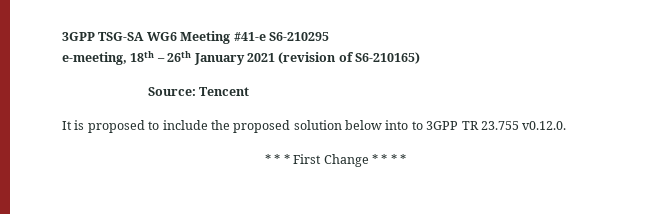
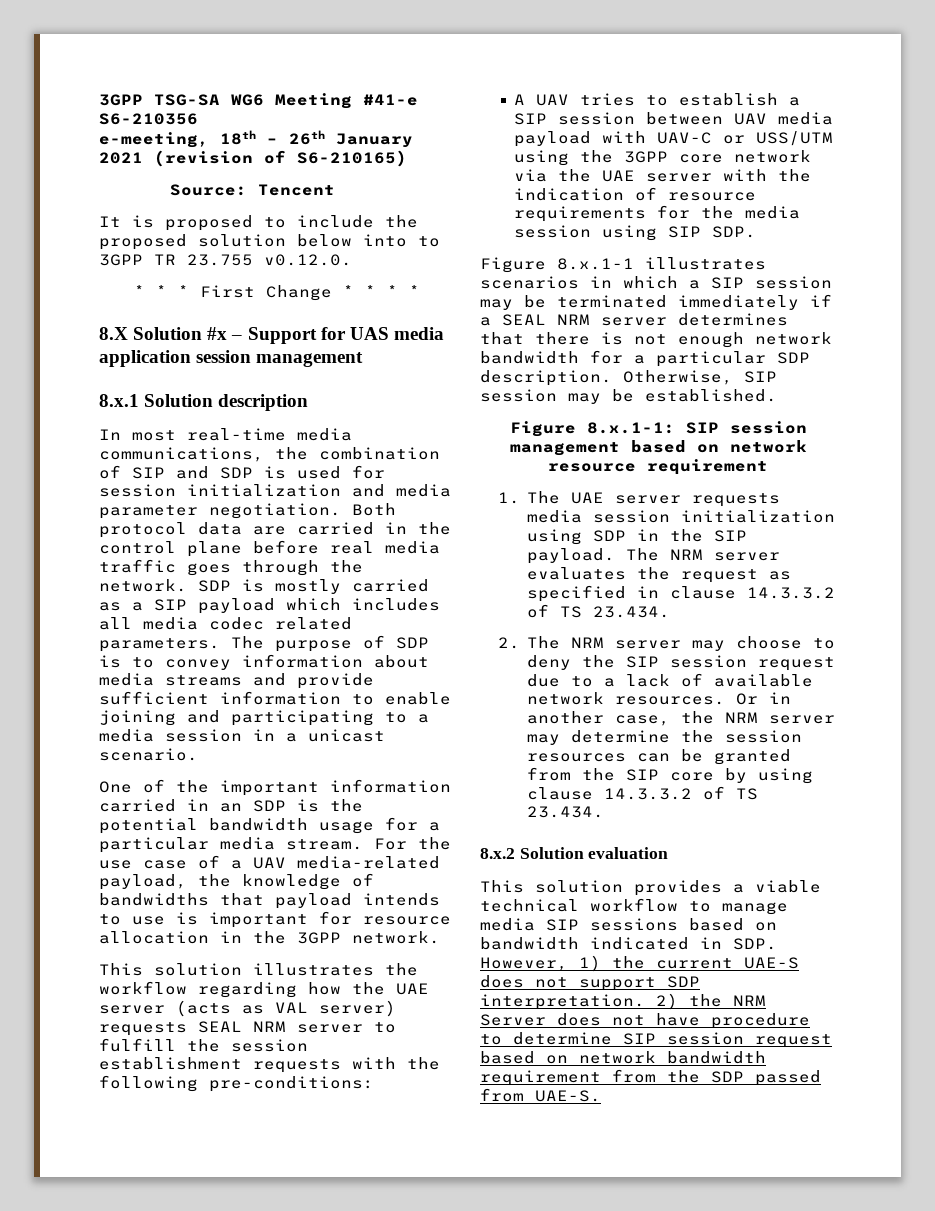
- 3GPP TSG-SA WG6 Meeting #41-e S6-210295
+ 3GPP TSG-SA WG6 Meeting #41-e S6-210356
+ 8.X Solution #x – Support for UAS media application session management
+ 8.x.1 Solution description
+ In most real-time media communications, the combination of SIP and SDP is used for session initialization and media parameter negotiation. Both protocol data are carried in the control plane before real media traffic goes through the network. SDP is mostly carried as a SIP payload which includes all media codec related parameters. The purpose of SDP is to convey information about media streams and provide sufficient information to enable joining and participating to a media session in a unicast scenario.
+ One of the important information carried in an SDP is the potential bandwidth usage for a particular media stream. For the use case of a UAV media-related payload, the knowledge of bandwidths that payload intends to use is important for resource allocation in the 3GPP network.
+ This solution illustrates the workflow regarding how the UAE server (acts as VAL server) requests SEAL NRM server to fulfill the session establishment requests with the following pre-conditions:
+ A UAV tries to establish a SIP session between UAV media payload with UAV-C or USS/UTM using the 3GPP core network via the UAE server with the indication of resource requirements for the media session using SIP SDP.
+ Figure 8.x.1-1 illustrates scenarios in which a SIP session may be terminated immediately if a SEAL NRM server determines that there is not enough network bandwidth for a particular SDP description. Otherwise, SIP session may be established.
+ Figure 8.x.1-1: SIP session management based on network resource requirement
+ 1. The UAE server requests media session initialization using SDP in the SIP payload. The NRM server evaluates the request as specified in clause 14.3.3.2 of TS 23.434.
+ 2. The NRM server may choose to deny the SIP session request due to a lack of available network resources. Or in another case, the NRM server may determine the session resources can be granted from the SIP core by using clause 14.3.3.2 of TS 23.434.
+ 8.x.2 Solution evaluation
+ This solution provides a viable technical workflow to manage media SIP sessions based on bandwidth indicated in SDP. However, 1) the current UAE-S does not support SDP interpretation. 2) the NRM Server does not have procedure to determine SIP session request based on network bandwidth requirement from the SDP passed from UAE-S.

